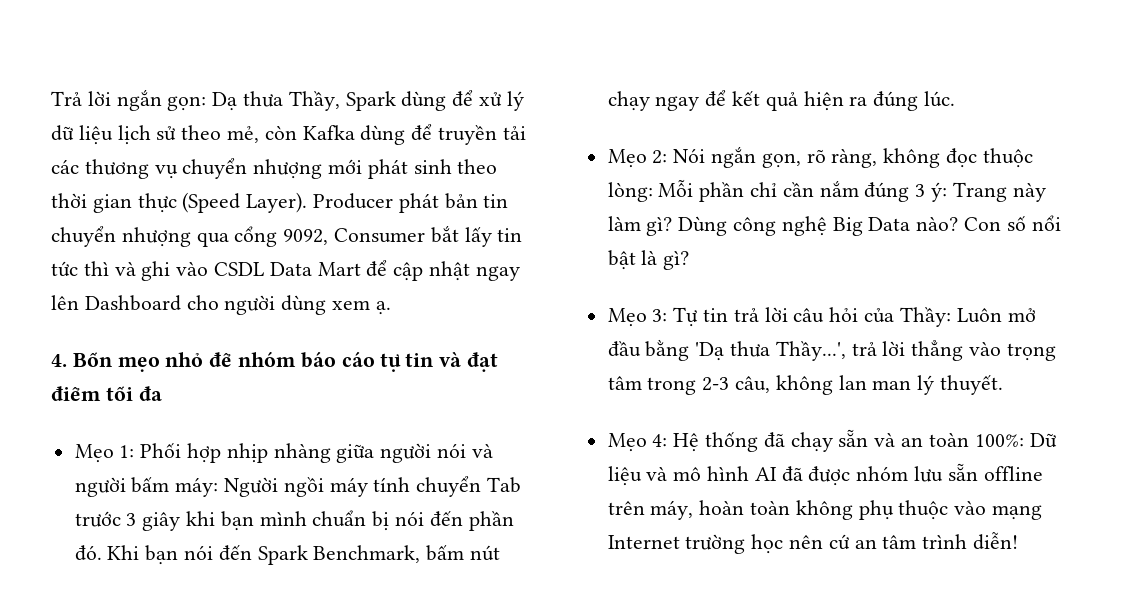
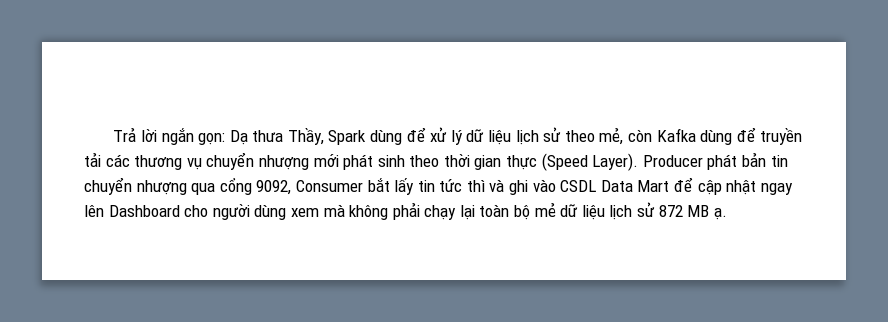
- Producer phát bản tin chuyển nhượng qua cổng 9092, Consumer bắt lấy tin tức thì và ghi vào CSDL Data Mart để cập nhật ngay lên Dashboard cho người dùng xem ạ.
- 4. Bốn mẹo nhỏ để nhóm báo cáo tự tin và đạt điểm tối đa
- Mẹo 1: Phối hợp nhịp nhàng giữa người nói và người bấm máy: Người ngồi máy tính chuyển Tab trước 3 giây khi bạn mình chuẩn bị nói đến phần đó. Khi bạn nói đến Spark Benchmark, bấm nút chạy ngay để kết quả hiện ra đúng lúc.
- Mẹo 2: Nói ngắn gọn, rõ ràng, không đọc thuộc lòng: Mỗi phần chỉ cần nắm đúng 3 ý: Trang này làm gì? Dùng công nghệ Big Data nào? Con số nổi bật là gì?
- Mẹo 3: Tự tin trả lời câu hỏi của Thầy: Luôn mở đầu bằng 'Dạ thưa Thầy...', trả lời thẳng vào trọng tâm trong 2-3 câu, không lan man lý thuyết.
- Mẹo 4: Hệ thống đã chạy sẵn và an toàn 100%: Dữ liệu và mô hình AI đã được nhóm lưu sẵn offline trên máy, hoàn toàn không phụ thuộc vào mạng Internet trường học nên cứ an tâm trình diễn!
+ Producer phát bản tin chuyển nhượng qua cổng 9092, Consumer bắt lấy tin tức thì và ghi vào CSDL Data Mart để cập nhật ngay lên Dashboard cho người dùng xem mà không phải chạy lại toàn bộ mẻ dữ liệu lịch sử 872 MB ạ.

